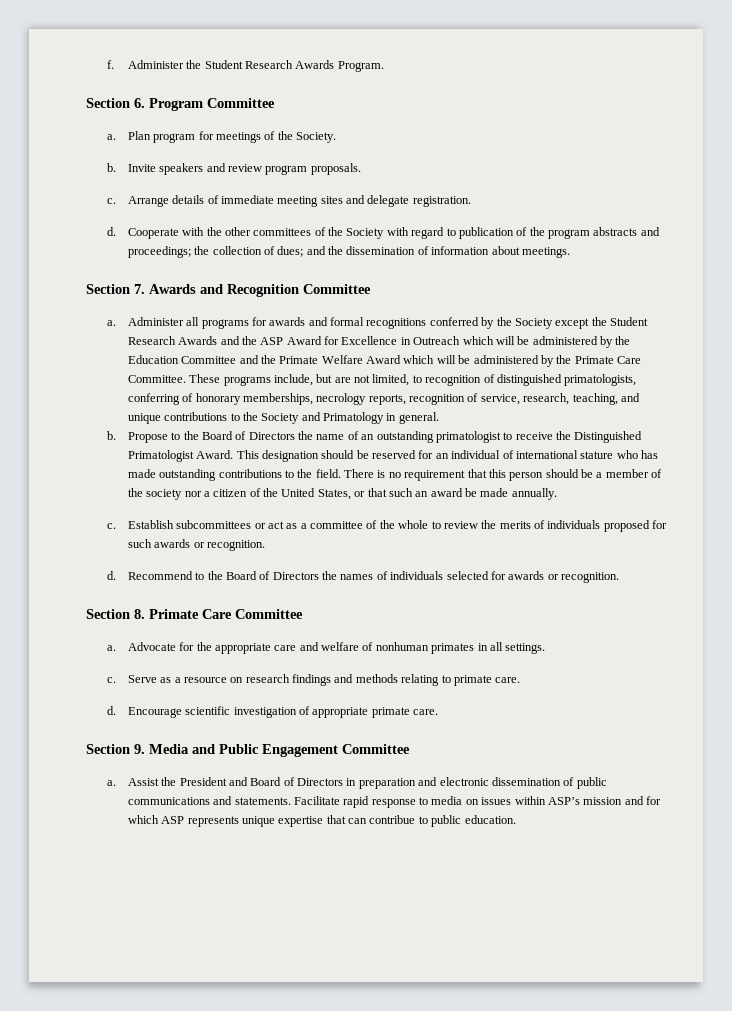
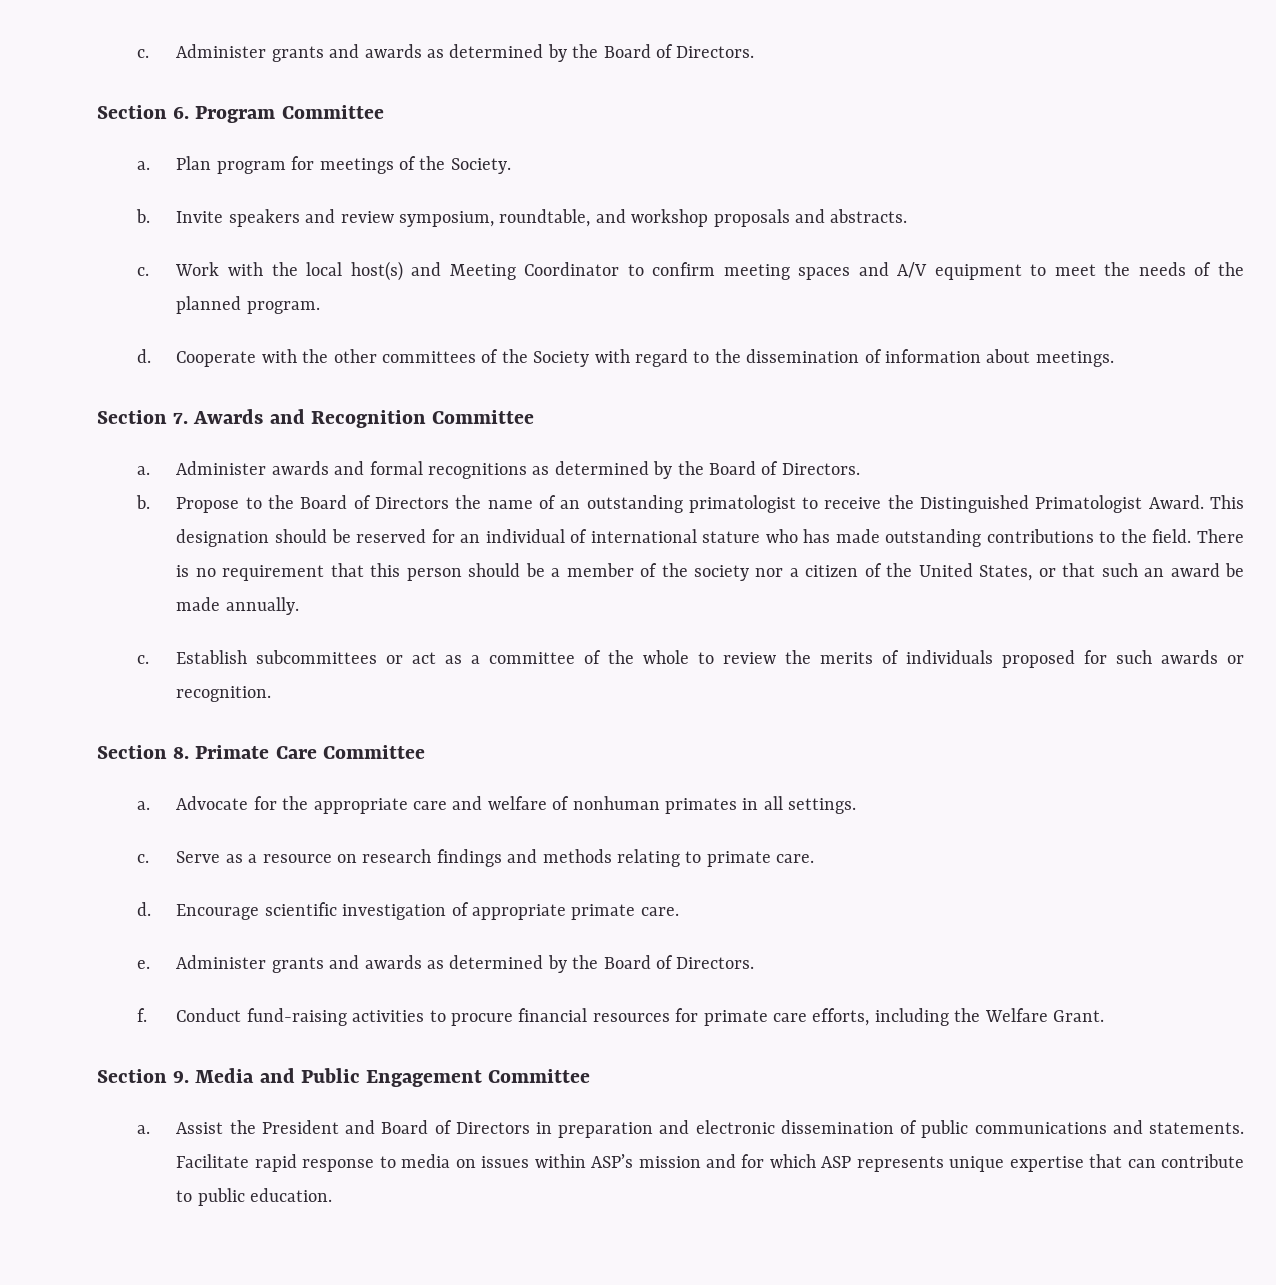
- f. Administer the Student Research Awards Program.
+ c. Administer grants and awards as determined by the Board of Directors.
- Invite speakers and review program proposals.
- c. Arrange details of immediate meeting sites and delegate registration.
+ Invite speakers and review symposium, roundtable, and workshop proposals and abstracts.
+ c. Work with the local host(s) and Meeting Coordinator to confirm meeting spaces and A/V equipment to meet the needs of the planned program.
- Cooperate with the other committees of the Society with regard to publication of the program abstracts and proceedings; the collection of dues; and the dissemination of information about meetings.
+ Cooperate with the other committees of the Society with regard to the dissemination of information about meetings.
- Administer all programs for awards and formal recognitions conferred by the Society except the Student Research Awards and the ASP Award for Excellence in Outreach which will be administered by the Education Committee and the Primate Welfare Award which will be administered by the Primate Care Committee. These programs include, but are not limited, to recognition of distinguished primatologists, conferring of honorary memberships, necrology reports, recognition of service, research, teaching, and unique contributions to the Society and Primatology in general.
+ Administer awards and formal recognitions as determined by the Board of Directors.
- d. Recommend to the Board of Directors the names of individuals selected for awards or recognition.
+ e. Administer grants and awards as determined by the Board of Directors.
+ f. Conduct fund-raising activities to procure financial resources for primate care efforts, including the Welfare Grant.
- Facilitate rapid response to media on issues within ASP’s mission and for which ASP represents unique expertise that can contribue to public education.
+ Facilitate rapid response to media on issues within ASP’s mission and for which ASP represents unique expertise that can contribute to public education.

